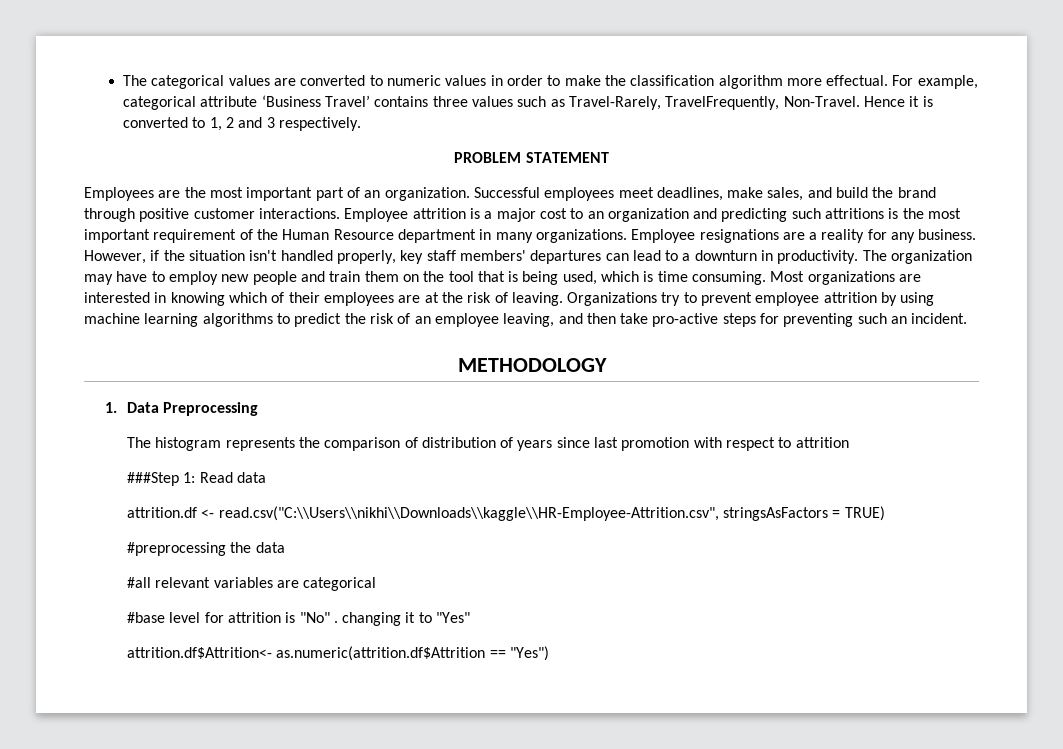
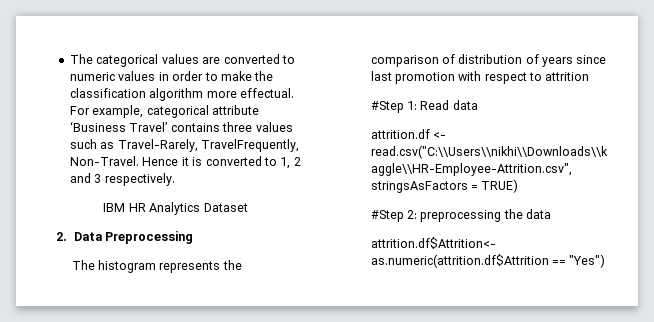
- PROBLEM STATEMENT
- Employees are the most important part of an organization. Successful employees meet deadlines, make sales, and build the brand through positive customer interactions. Employee attrition is a major cost to an organization and predicting such attritions is the most important requirement of the Human Resource department in many organizations. Employee resignations are a reality for any business. However, if the situation isn't handled properly, key staff members' departures can lead to a downturn in productivity. The organization may have to employ new people and train them on the tool that is being used, which is time consuming. Most organizations are interested in knowing which of their employees are at the risk of leaving. Organizations try to prevent employee attrition by using machine learning algorithms to predict the risk of an employee leaving, and then take pro-active steps for preventing such an incident.
- METHODOLOGY
- 1. Data Preprocessing
+ IBM HR Analytics Dataset
+ 2. Data Preprocessing
- ###Step 1: Read data
+ #Step 1: Read data
- #preprocessing the data
+ #Step 2: preprocessing the data
- #all relevant variables are categorical
- #base level for attrition is "No" . changing it to "Yes"

